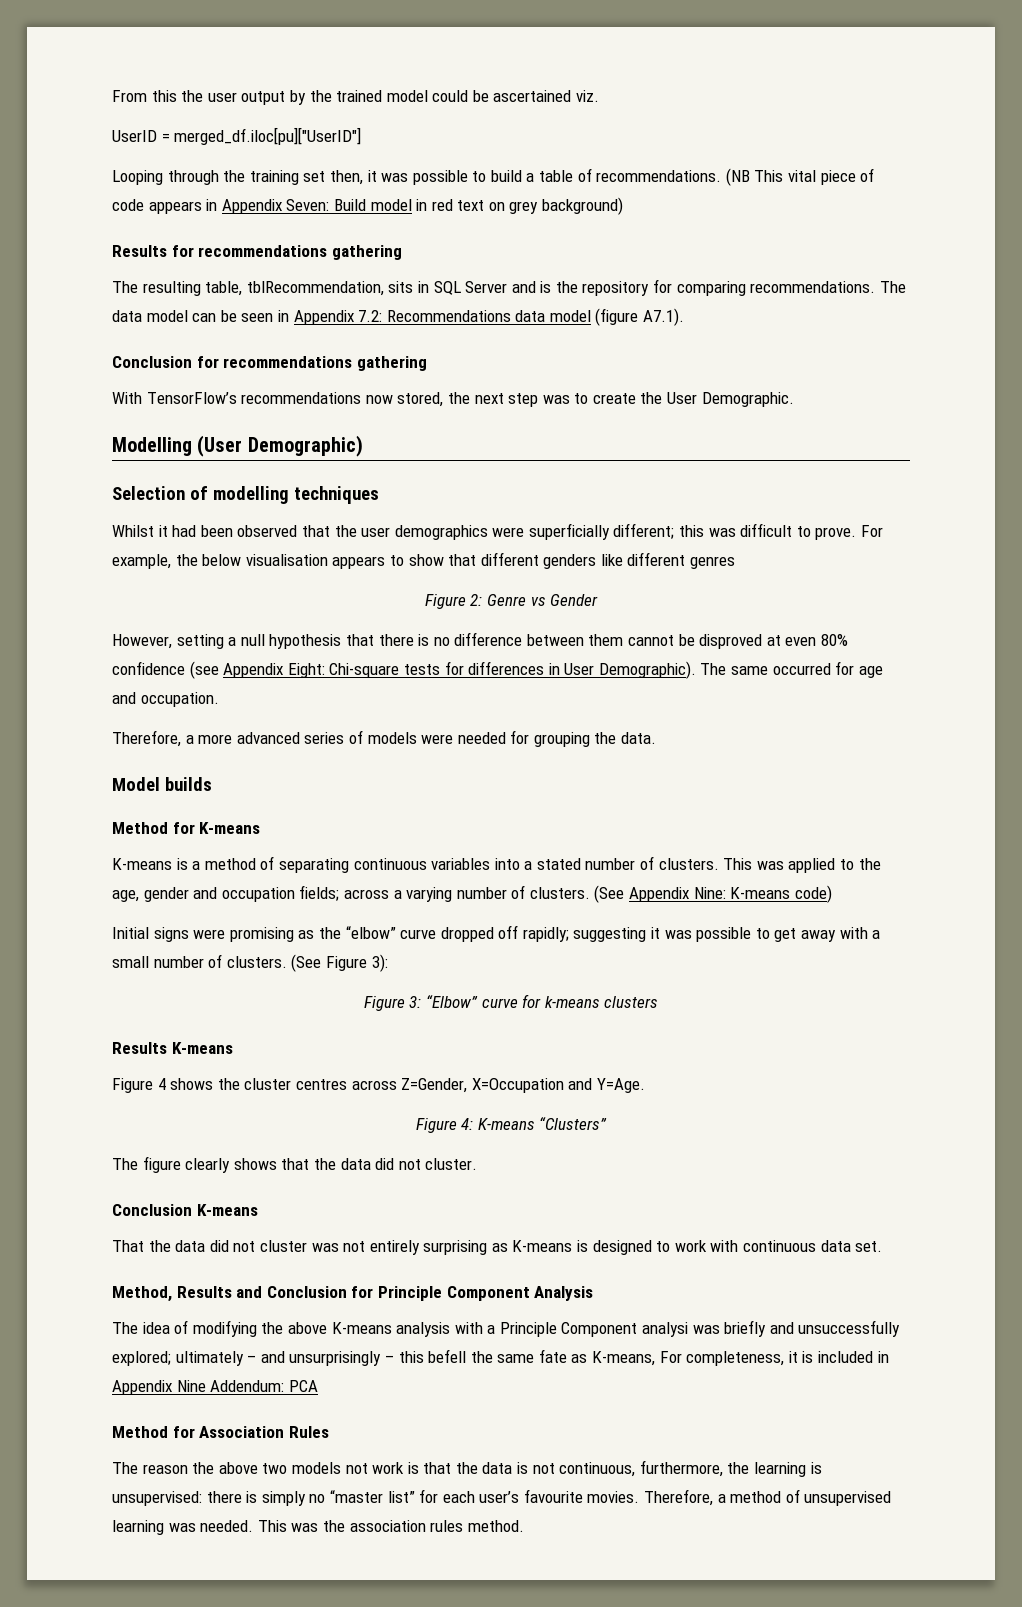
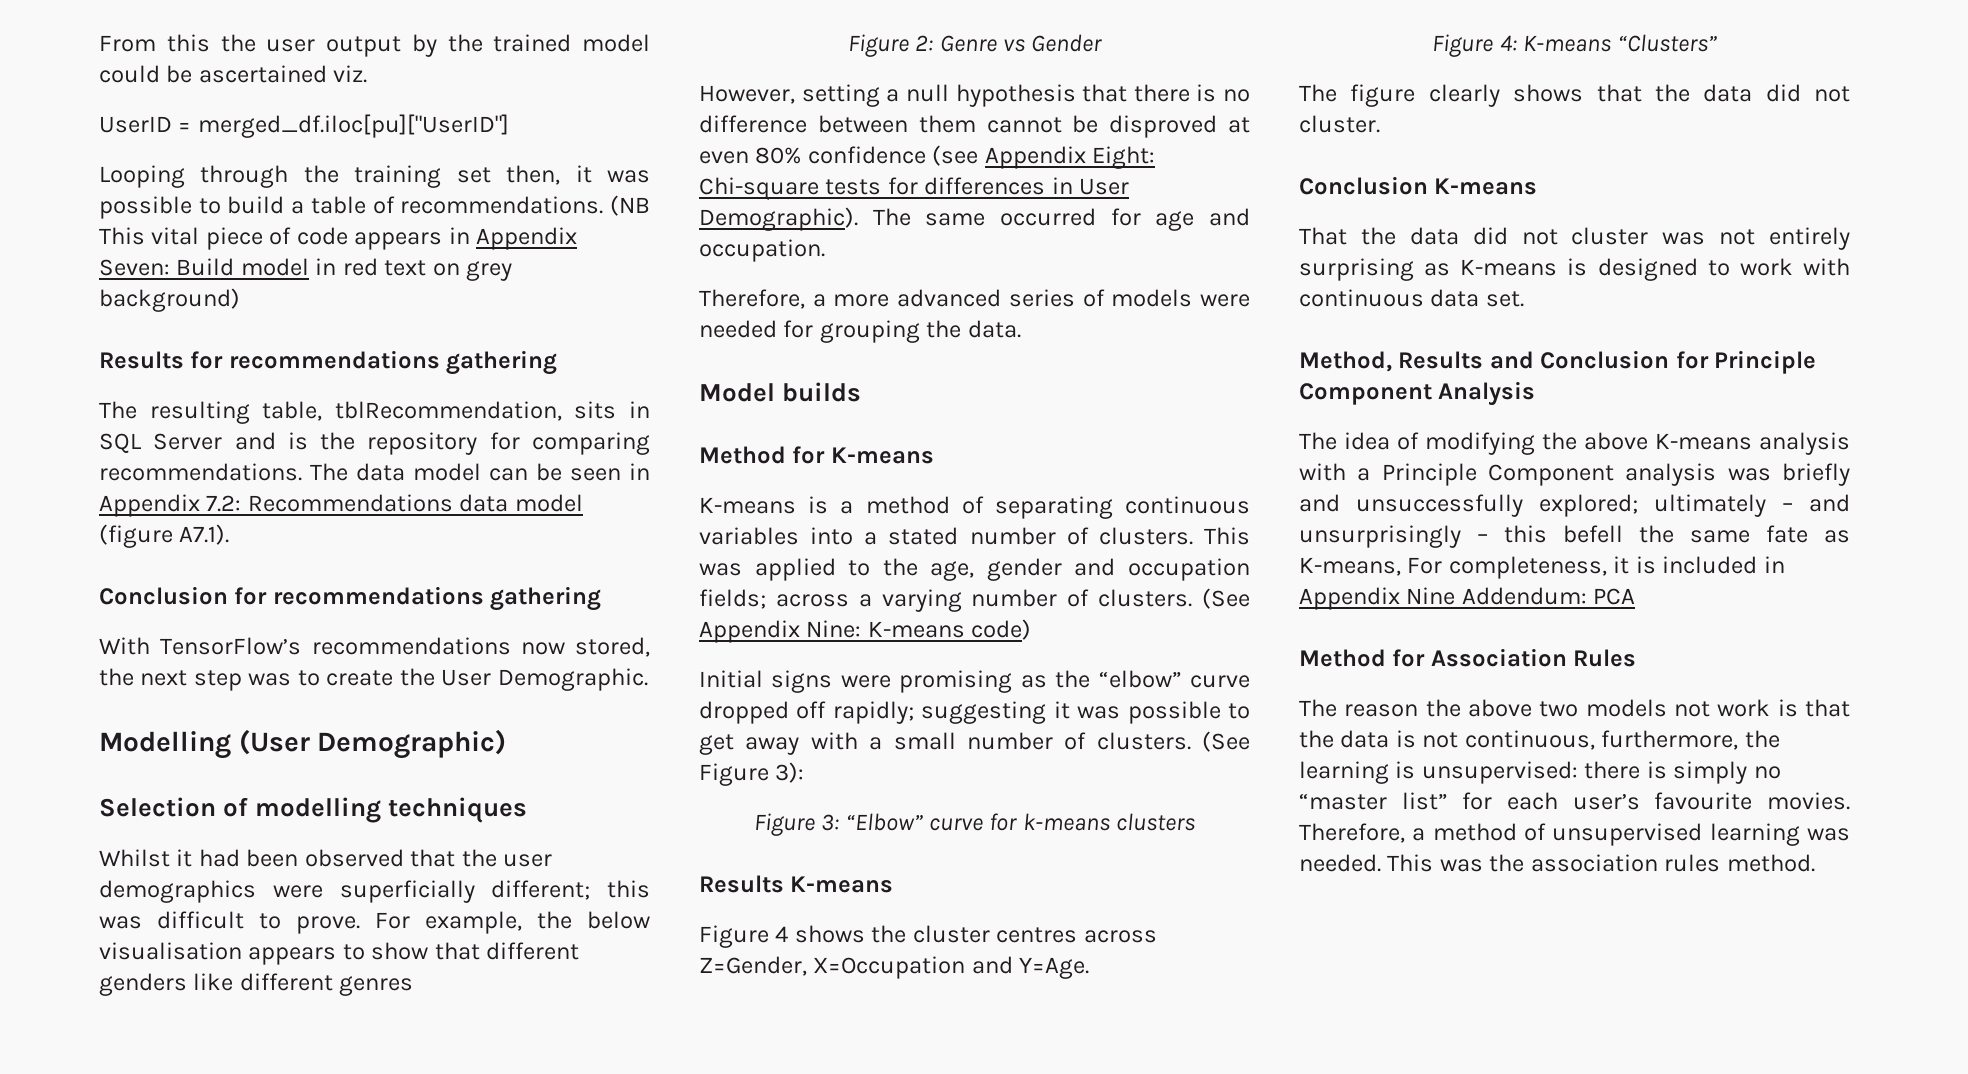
- The idea of modifying the above K-means analysis with a Principle Component analysi was briefly and unsuccessfully explored; ultimately – and unsurprisingly – this befell the same fate as K-means, For completeness, it is included in Appendix Nine Addendum: PCA
+ The idea of modifying the above K-means analysis with a Principle Component analysis was briefly and unsuccessfully explored; ultimately – and unsurprisingly – this befell the same fate as K-means, For completeness, it is included in Appendix Nine Addendum: PCA

